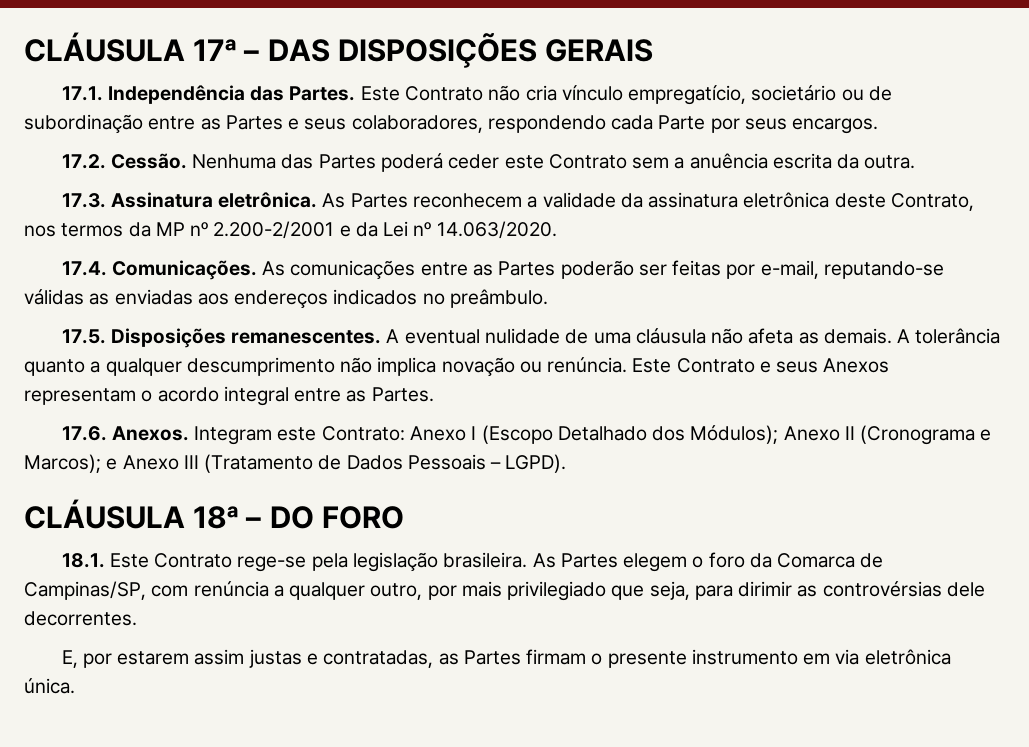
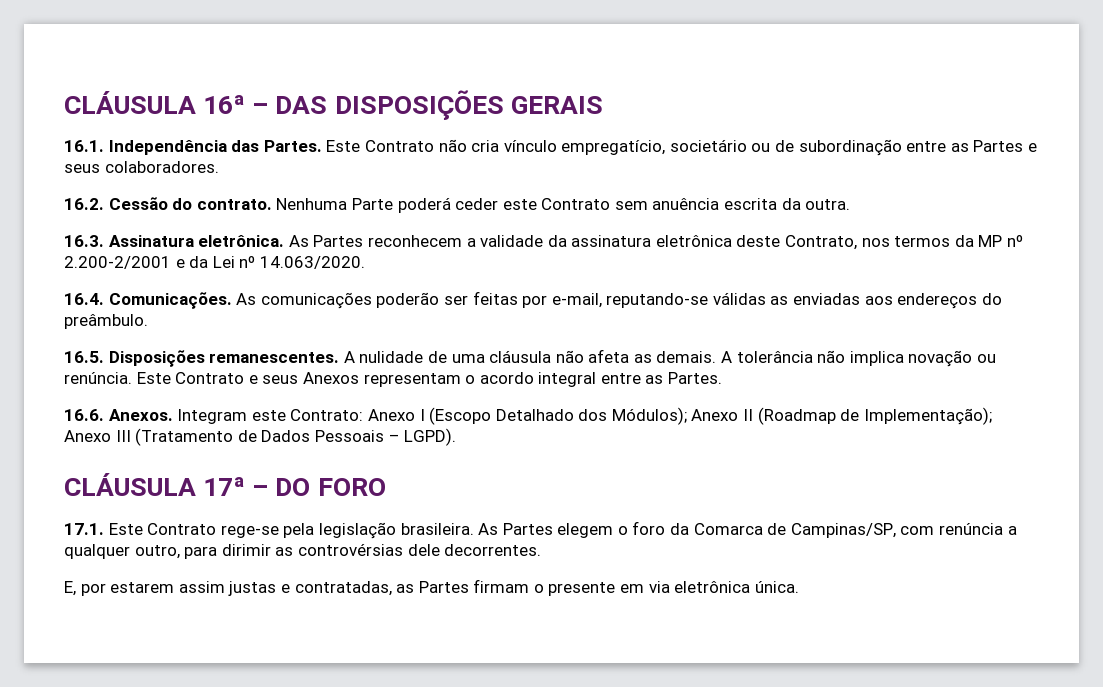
- CLÁUSULA 17ª – DAS DISPOSIÇÕES GERAIS
+ CLÁUSULA 16ª – DAS DISPOSIÇÕES GERAIS
- 17.1. Independência das Partes.
+ 16.1. Independência das Partes.
- Este Contrato não cria vínculo empregatício, societário ou de subordinação entre as Partes e seus colaboradores, respondendo cada Parte por seus encargos.
- 17.2. Cessão. Nenhuma das Partes poderá ceder este Contrato sem a anuência escrita da outra.
+ Este Contrato não cria vínculo empregatício, societário ou de subordinação entre as Partes e seus colaboradores.
+ 16.2. Cessão do contrato. Nenhuma Parte poderá ceder este Contrato sem anuência escrita da outra.
- 17.3. Assinatura eletrônica.
+ 16.3. Assinatura eletrônica.
- 17.4. Comunicações.
+ 16.4. Comunicações.
- As comunicações entre as Partes poderão ser feitas por e-mail, reputando-se válidas as enviadas aos endereços indicados no preâmbulo.
+ As comunicações poderão ser feitas por e-mail, reputando-se válidas as enviadas aos endereços do preâmbulo.
- 17.5. Disposições remanescentes.
+ 16.5. Disposições remanescentes.
- A eventual nulidade de uma cláusula não afeta as demais.
+ A nulidade de uma cláusula não afeta as demais.
- A tolerância quanto a qualquer descumprimento não implica novação ou renúncia.
+ A tolerância não implica novação ou renúncia.
- 17.6. Anexos.
+ 16.6. Anexos.
- Integram este Contrato: Anexo I (Escopo Detalhado dos Módulos); Anexo II (Cronograma e Marcos); e Anexo III (Tratamento de Dados Pessoais – LGPD).
+ Integram este Contrato: Anexo I (Escopo Detalhado dos Módulos); Anexo II (Roadmap de Implementação); Anexo III (Tratamento de Dados Pessoais – LGPD).
- CLÁUSULA 18ª – DO FORO
+ CLÁUSULA 17ª – DO FORO
- 18.1. Este Contrato rege-se pela legislação brasileira.
+ 17.1. Este Contrato rege-se pela legislação brasileira.
- As Partes elegem o foro da Comarca de Campinas/SP, com renúncia a qualquer outro, por mais privilegiado que seja, para dirimir as controvérsias dele decorrentes.
+ As Partes elegem o foro da Comarca de Campinas/SP, com renúncia a qualquer outro, para dirimir as controvérsias dele decorrentes.
- E, por estarem assim justas e contratadas, as Partes firmam o presente instrumento em via eletrônica única.
+ E, por estarem assim justas e contratadas, as Partes firmam o presente em via eletrônica única.

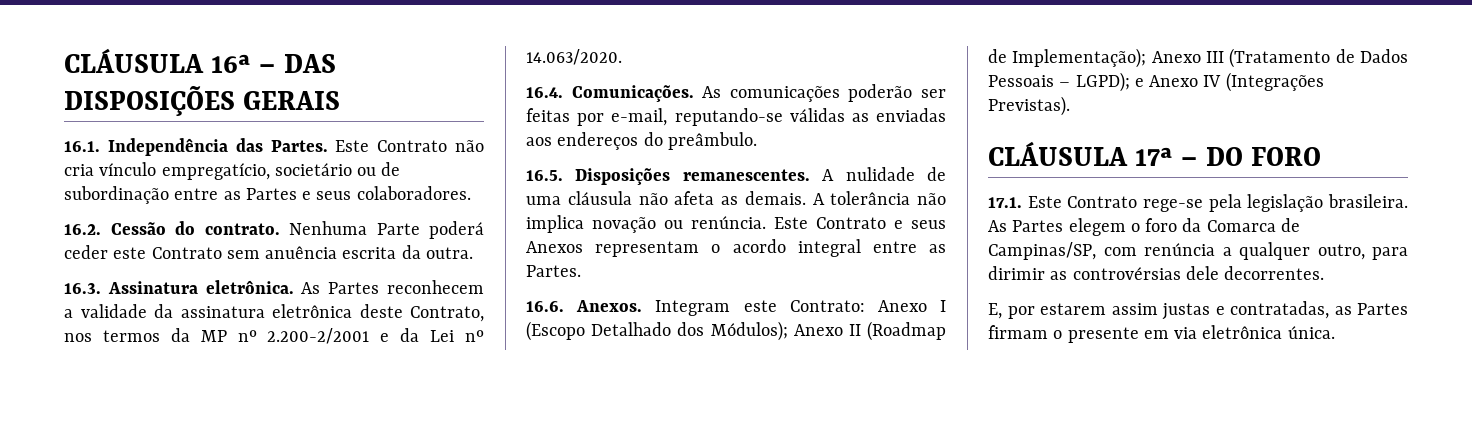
- Integram este Contrato: Anexo I (Escopo Detalhado dos Módulos); Anexo II (Roadmap de Implementação); Anexo III (Tratamento de Dados Pessoais – LGPD).
+ Integram este Contrato: Anexo I (Escopo Detalhado dos Módulos); Anexo II (Roadmap de Implementação); Anexo III (Tratamento de Dados Pessoais – LGPD); e Anexo IV (Integrações Previstas).

